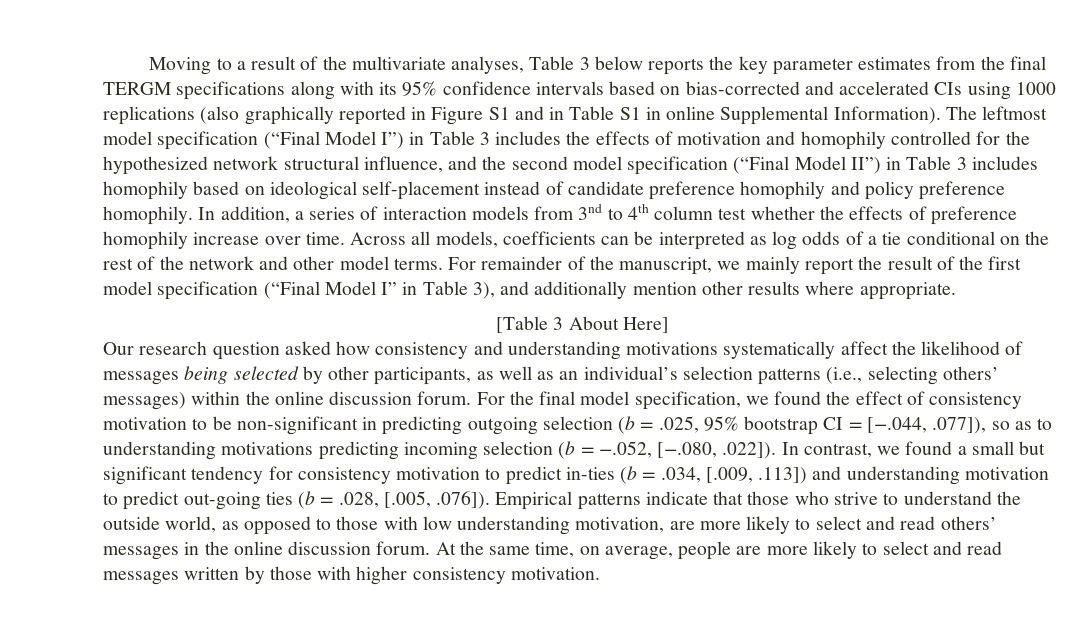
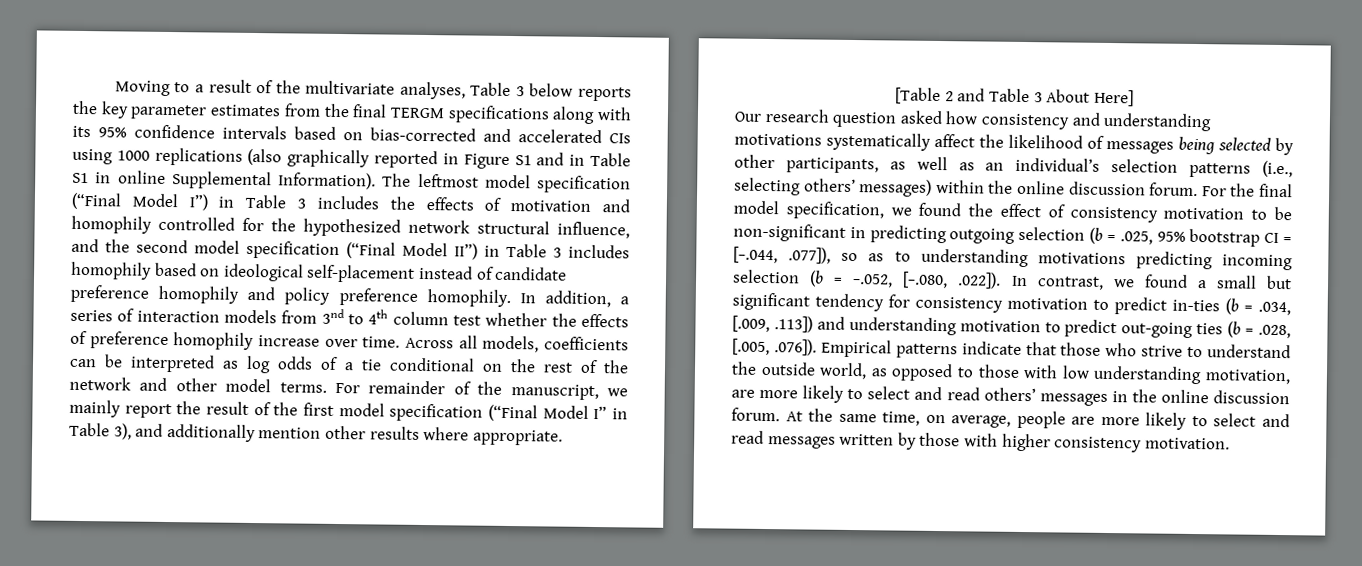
- [Table 3 About Here]
+ [Table 2 and Table 3 About Here]

